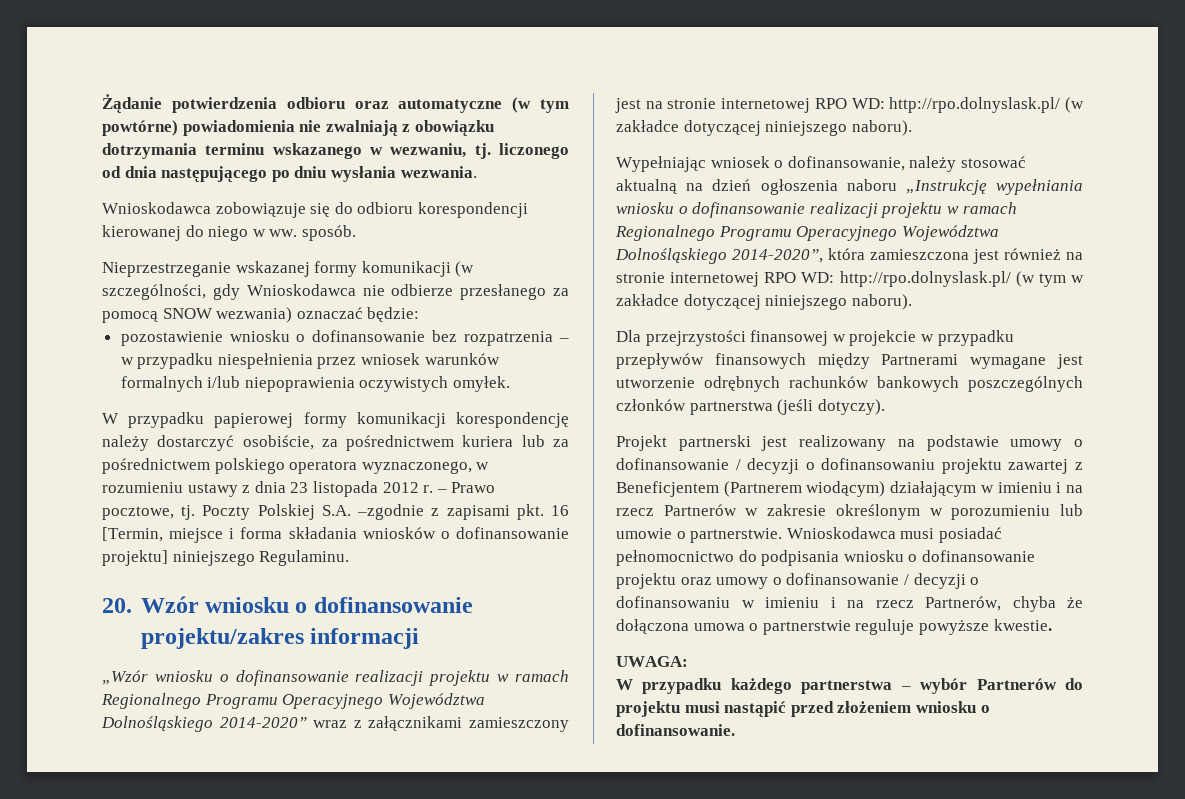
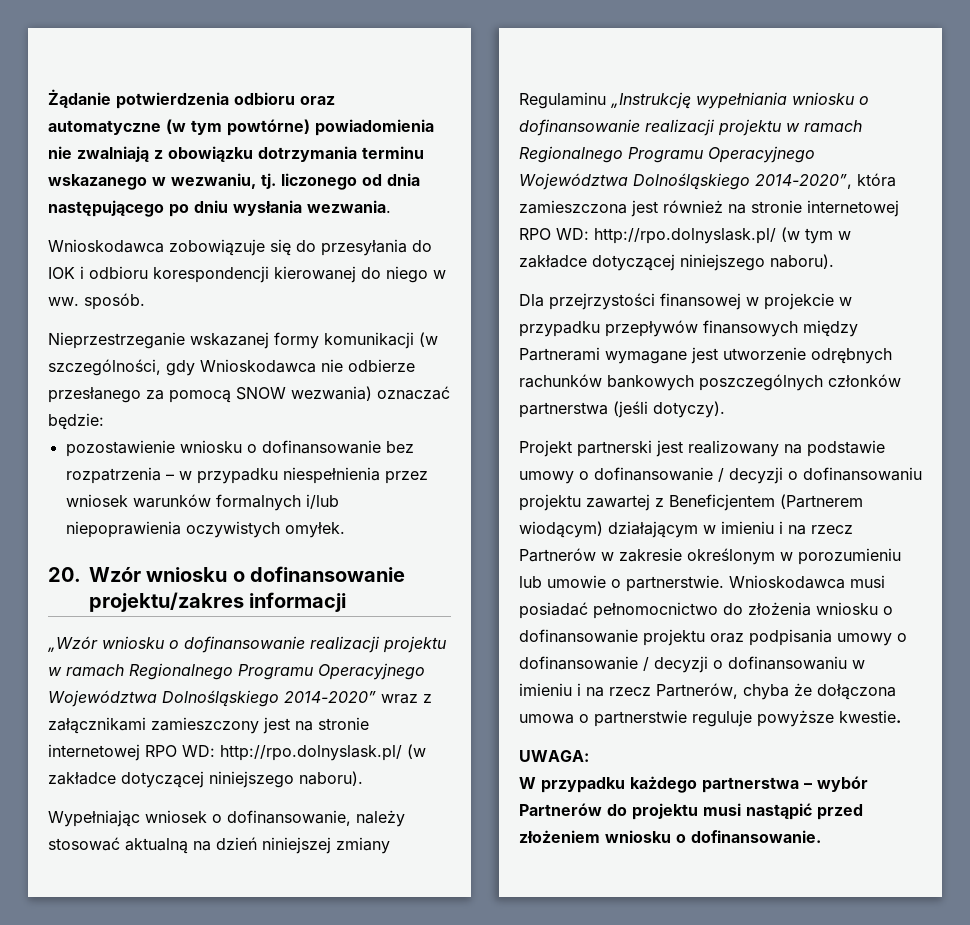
- Wnioskodawca zobowiązuje się do odbioru korespondencji kierowanej do niego w ww. sposób.
+ Wnioskodawca zobowiązuje się do przesyłania do IOK i odbioru korespondencji kierowanej do niego w ww. sposób.
- W przypadku papierowej formy komunikacji korespondencję należy dostarczyć osobiście, za pośrednictwem kuriera lub za pośrednictwem polskiego operatora wyznaczonego, w rozumieniu ustawy z dnia 23 listopada 2012 r. – Prawo pocztowe, tj. Poczty Polskiej S.A. –zgodnie z zapisami pkt. 16 [Termin, miejsce i forma składania wniosków o dofinansowanie projektu] niniejszego Regulaminu.
- Wypełniając wniosek o dofinansowanie, należy stosować aktualną na dzień ogłoszenia naboru „Instrukcję wypełniania wniosku o dofinansowanie realizacji projektu w ramach Regionalnego Programu Operacyjnego Województwa Dolnośląskiego 2014-2020”, która zamieszczona jest również na stronie internetowej RPO WD: http://rpo.dolnyslask.pl/ (w tym w zakładce dotyczącej niniejszego naboru).
+ Wypełniając wniosek o dofinansowanie, należy stosować aktualną na dzień niniejszej zmiany Regulaminu „Instrukcję wypełniania wniosku o dofinansowanie realizacji projektu w ramach Regionalnego Programu Operacyjnego Województwa Dolnośląskiego 2014-2020”, która zamieszczona jest również na stronie internetowej RPO WD: http://rpo.dolnyslask.pl/ (w tym w zakładce dotyczącej niniejszego naboru).
- Wnioskodawca musi posiadać pełnomocnictwo do podpisania wniosku o dofinansowanie projektu oraz umowy o dofinansowanie / decyzji o dofinansowaniu w imieniu i na rzecz Partnerów, chyba że dołączona umowa o partnerstwie reguluje powyższe kwestie.
+ Wnioskodawca musi posiadać pełnomocnictwo do złożenia wniosku o dofinansowanie projektu oraz podpisania umowy o dofinansowanie / decyzji o dofinansowaniu w imieniu i na rzecz Partnerów, chyba że dołączona umowa o partnerstwie reguluje powyższe kwestie.

